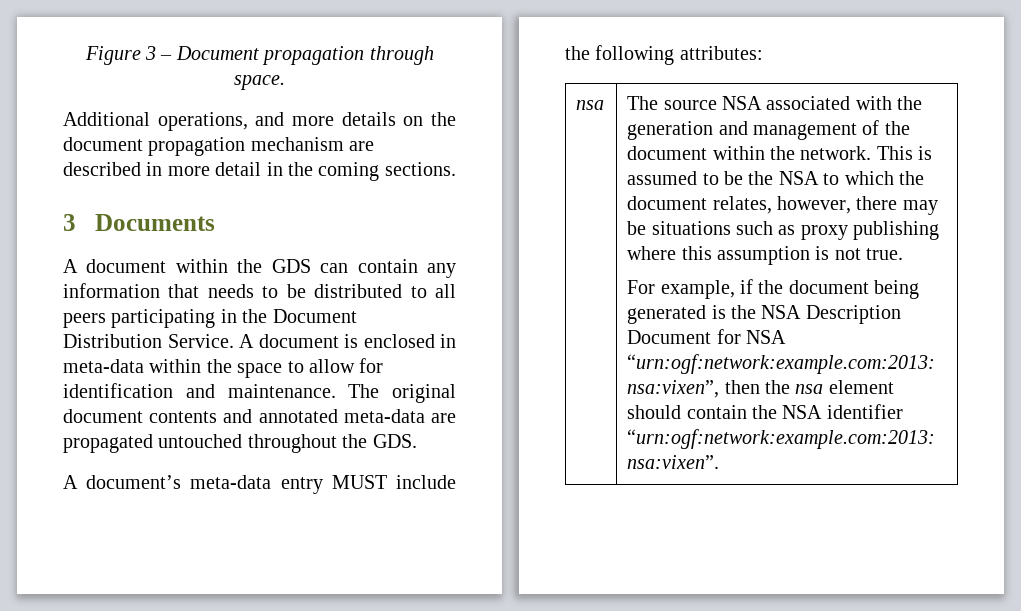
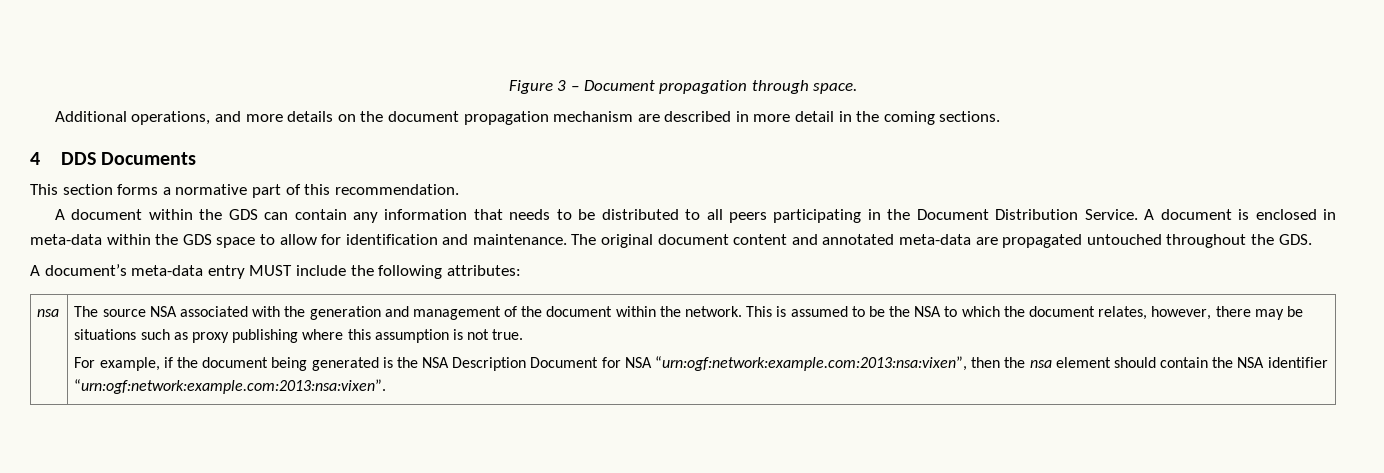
- 3 Documents
+ 4 DDS Documents
+ This section forms a normative part of this recommendation.
- A document is enclosed in meta-data within the space to allow for identification and maintenance.
+ A document is enclosed in meta-data within the GDS space to allow for identification and maintenance.
- The original document contents and annotated meta-data are propagated untouched throughout the GDS.
+ The original document content and annotated meta-data are propagated untouched throughout the GDS.

